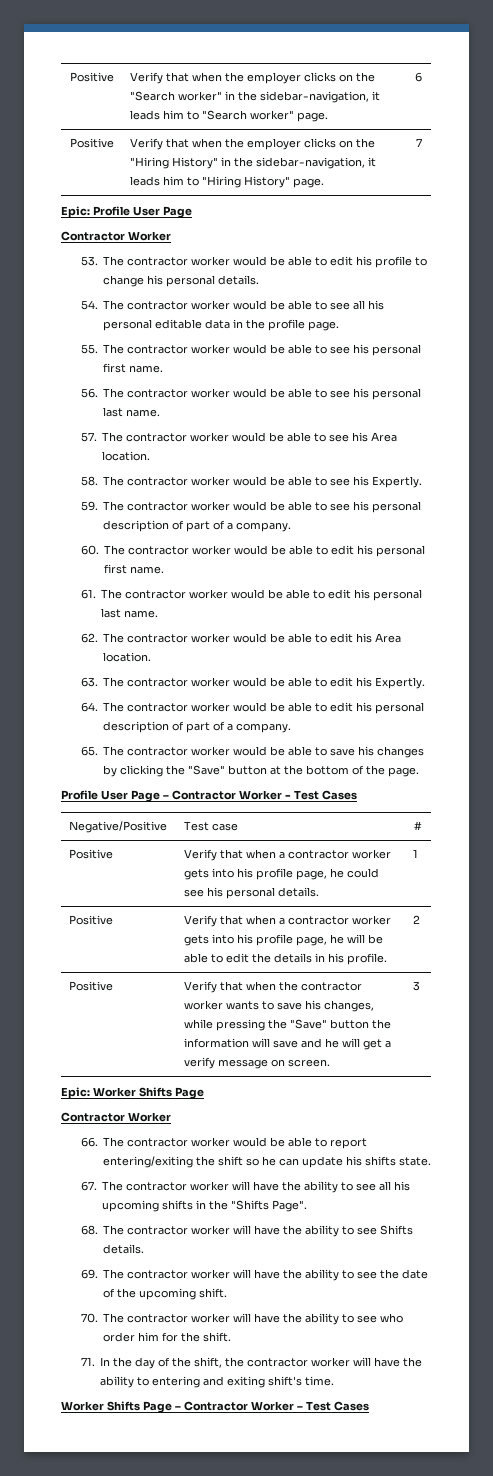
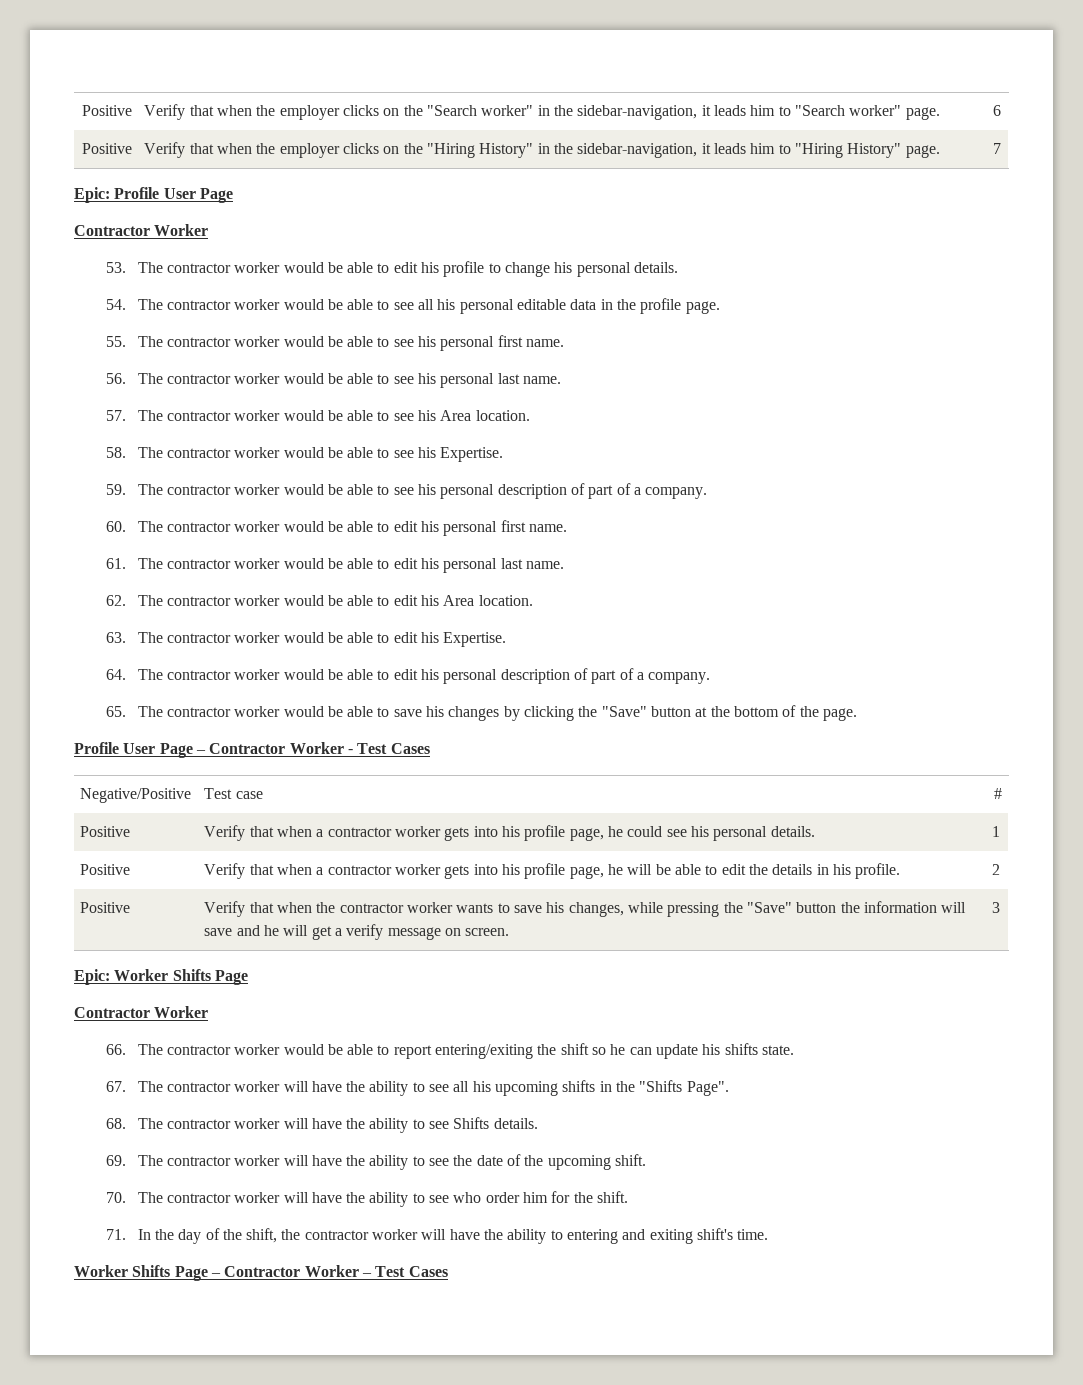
- 58. The contractor worker would be able to see his Expertly.
+ 58. The contractor worker would be able to see his Expertise.
- 63. The contractor worker would be able to edit his Expertly.
+ 63. The contractor worker would be able to edit his Expertise.

